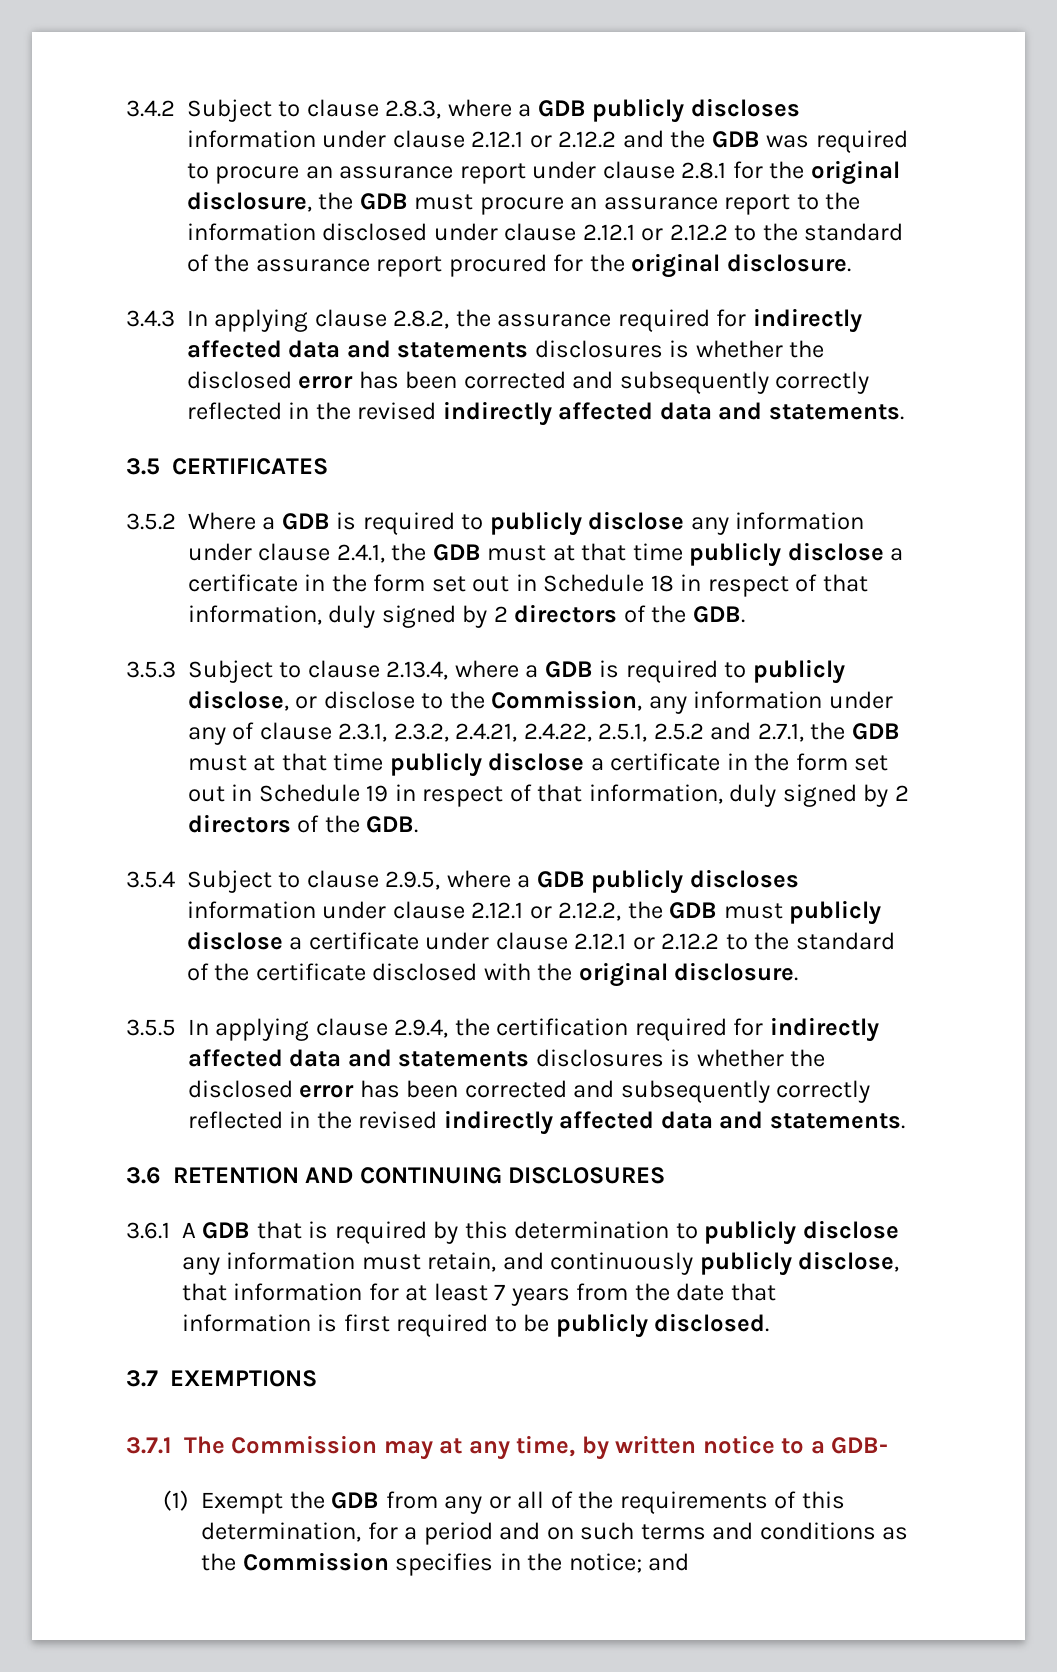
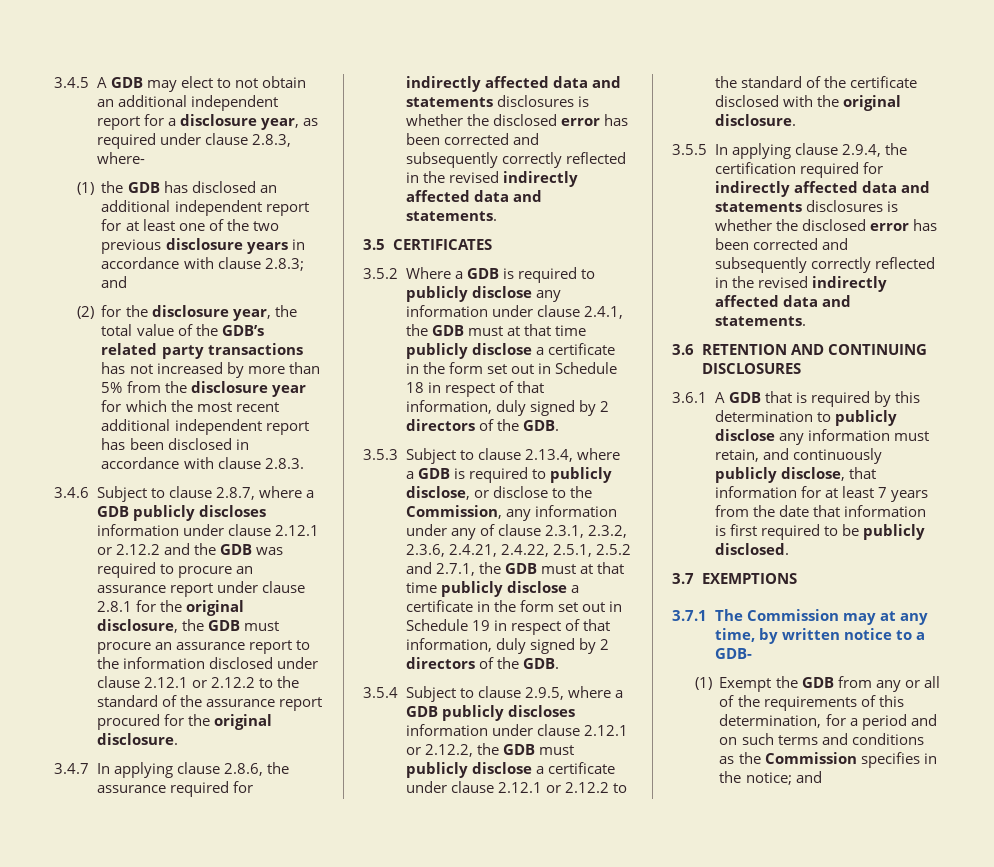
- 3.4.2 Subject to clause 2.8.3, where a GDB publicly discloses information under clause 2.12.1 or 2.12.2 and the GDB was required to procure an assurance report under clause 2.8.1 for the original disclosure, the GDB must procure an assurance report to the information disclosed under clause 2.12.1 or 2.12.2 to the standard of the assurance report procured for the original disclosure.
+ 3.4.5 A GDB may elect to not obtain an additional independent report for a disclosure year, as required under clause 2.8.3, where-
+ (1) the GDB has disclosed an additional independent report for at least one of the two previous disclosure years in accordance with clause 2.8.3; and
+ (2) for the disclosure year, the total value of the GDB’s related party transactions has not increased by more than 5% from the disclosure year for which the most recent additional independent report has been disclosed in accordance with clause 2.8.3.
+ 3.4.6 Subject to clause 2.8.7, where a GDB publicly discloses information under clause 2.12.1 or 2.12.2 and the GDB was required to procure an assurance report under clause 2.8.1 for the original disclosure, the GDB must procure an assurance report to the information disclosed under clause 2.12.1 or 2.12.2 to the standard of the assurance report procured for the original disclosure.
- 3.4.3 In applying clause 2.8.2, the assurance required for indirectly affected data and statements disclosures is whether the disclosed error has been corrected and subsequently correctly reflected in the revised indirectly affected data and statements.
+ 3.4.7 In applying clause 2.8.6, the assurance required for indirectly affected data and statements disclosures is whether the disclosed error has been corrected and subsequently correctly reflected in the revised indirectly affected data and statements.
- 3.5.3 Subject to clause 2.13.4, where a GDB is required to publicly disclose, or disclose to the Commission, any information under any of clause 2.3.1, 2.3.2, 2.4.21, 2.4.22, 2.5.1, 2.5.2 and 2.7.1, the GDB must at that time publicly disclose a certificate in the form set out in Schedule 19 in respect of that information, duly signed by 2 directors of the GDB.
+ 3.5.3 Subject to clause 2.13.4, where a GDB is required to publicly disclose, or disclose to the Commission, any information under any of clause 2.3.1, 2.3.2, 2.3.6, 2.4.21, 2.4.22, 2.5.1, 2.5.2 and 2.7.1, the GDB must at that time publicly disclose a certificate in the form set out in Schedule 19 in respect of that information, duly signed by 2 directors of the GDB.

